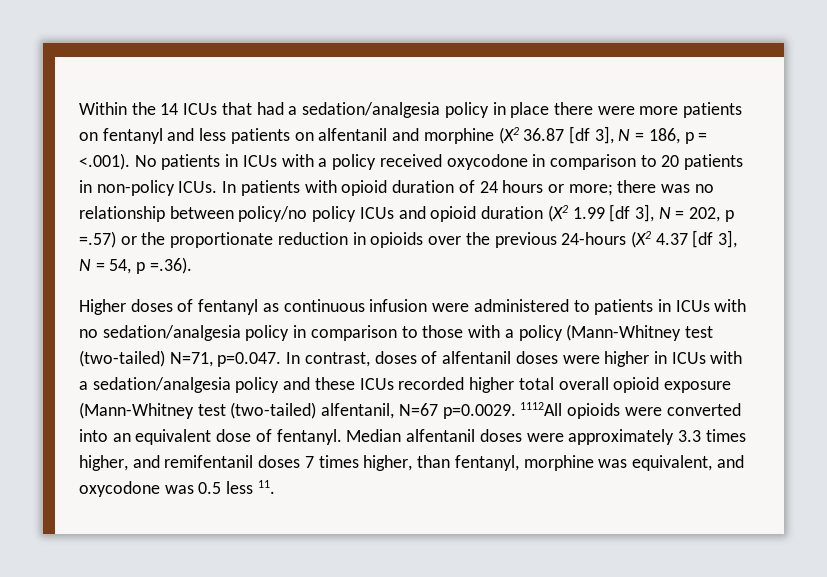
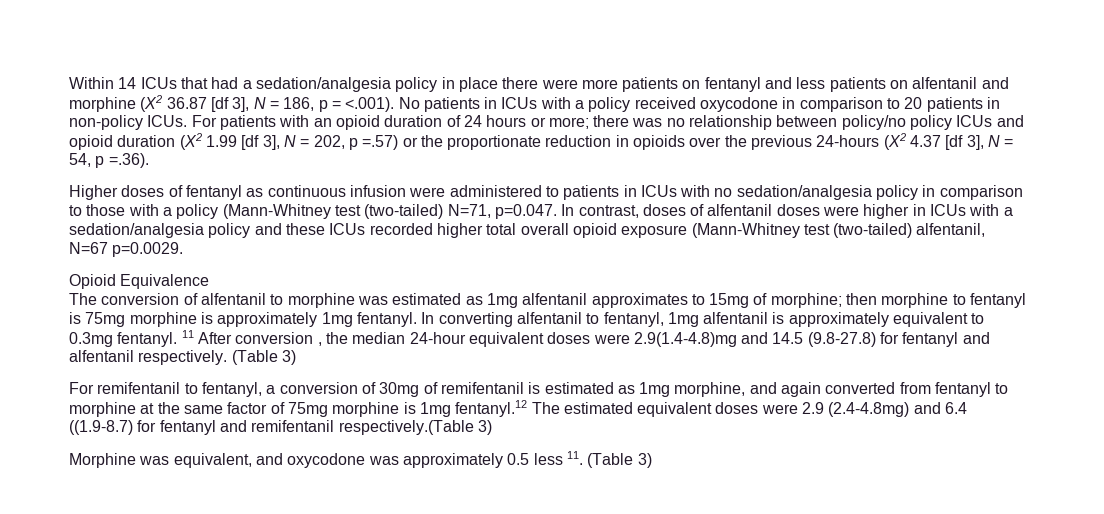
- Within the 14 ICUs that had a sedation/analgesia policy in place there were more patients on fentanyl and less patients on alfentanil and morphine (X2 36.87 [df 3], N = 186, p = <.001). No patients in ICUs with a policy received oxycodone in comparison to 20 patients in non-policy ICUs.
+ Within 14 ICUs that had a sedation/analgesia policy in place there were more patients on fentanyl and less patients on alfentanil and morphine (X2 36.87 [df 3], N = 186, p = <.001). No patients in ICUs with a policy received oxycodone in comparison to 20 patients in non-policy ICUs.
- In patients with opioid duration of 24 hours or more; there was no relationship between policy/no policy ICUs and opioid duration (X2 1.99 [df 3], N = 202, p =.57) or the proportionate reduction in opioids over the previous 24-hours (X2 4.37 [df 3], N = 54, p =.36).
+ For patients with an opioid duration of 24 hours or more; there was no relationship between policy/no policy ICUs and opioid duration (X2 1.99 [df 3], N = 202, p =.57) or the proportionate reduction in opioids over the previous 24-hours (X2 4.37 [df 3], N = 54, p =.36).
- Higher doses of fentanyl as continuous infusion were administered to patients in ICUs with no sedation/analgesia policy in comparison to those with a policy (Mann-Whitney test (two-tailed) N=71, p=0.047. In contrast, doses of alfentanil doses were higher in ICUs with a sedation/analgesia policy and these ICUs recorded higher total overall opioid exposure (Mann-Whitney test (two-tailed) alfentanil, N=67 p=0.0029. 1112All opioids were converted into an equivalent dose of fentanyl. Median alfentanil doses were approximately 3.3 times higher, and remifentanil doses 7 times higher, than fentanyl, morphine was equivalent, and oxycodone was 0.5 less 11.
+ Higher doses of fentanyl as continuous infusion were administered to patients in ICUs with no sedation/analgesia policy in comparison to those with a policy (Mann-Whitney test (two-tailed) N=71, p=0.047. In contrast, doses of alfentanil doses were higher in ICUs with a sedation/analgesia policy and these ICUs recorded higher total overall opioid exposure (Mann-Whitney test (two-tailed) alfentanil, N=67 p=0.0029.
+ Opioid Equivalence
+ The conversion of alfentanil to morphine was estimated as 1mg alfentanil approximates to 15mg of morphine; then morphine to fentanyl is 75mg morphine is approximately 1mg fentanyl. In converting alfentanil to fentanyl, 1mg alfentanil is approximately equivalent to 0.3mg fentanyl. 11 After conversion , the median 24-hour equivalent doses were 2.9(1.4-4.8)mg and 14.5 (9.8-27.8) for fentanyl and alfentanil respectively. (Table 3)
+ For remifentanil to fentanyl, a conversion of 30mg of remifentanil is estimated as 1mg morphine, and again converted from fentanyl to morphine at the same factor of 75mg morphine is 1mg fentanyl.12 The estimated equivalent doses were 2.9 (2.4-4.8mg) and 6.4 ((1.9-8.7) for fentanyl and remifentanil respectively.(Table 3)
+ Morphine was equivalent, and oxycodone was approximately 0.5 less 11. (Table 3)

